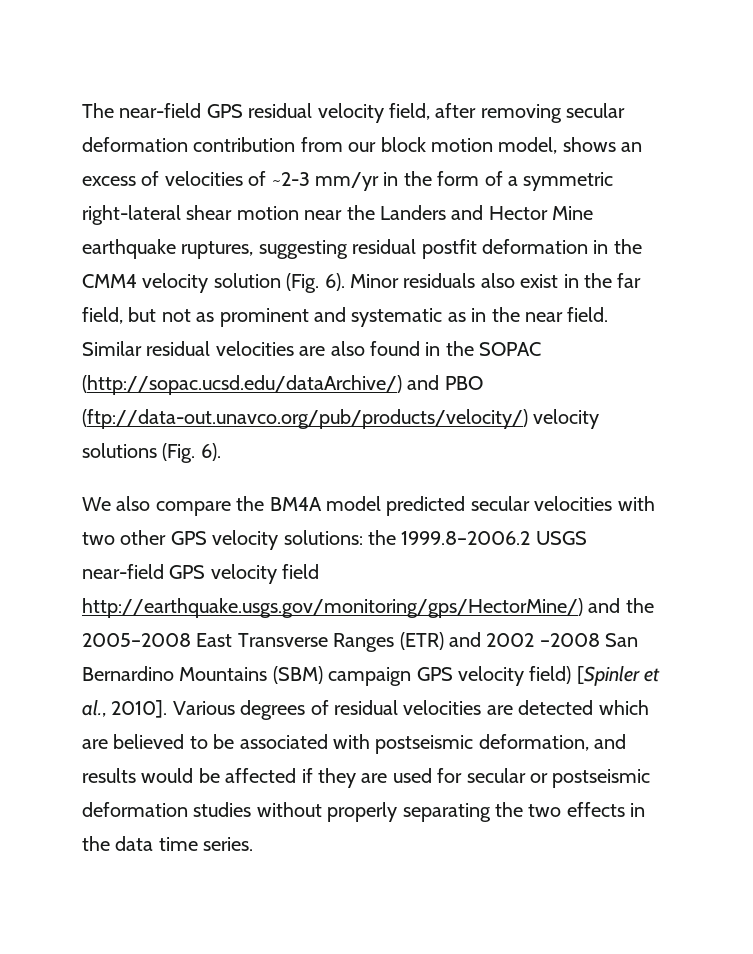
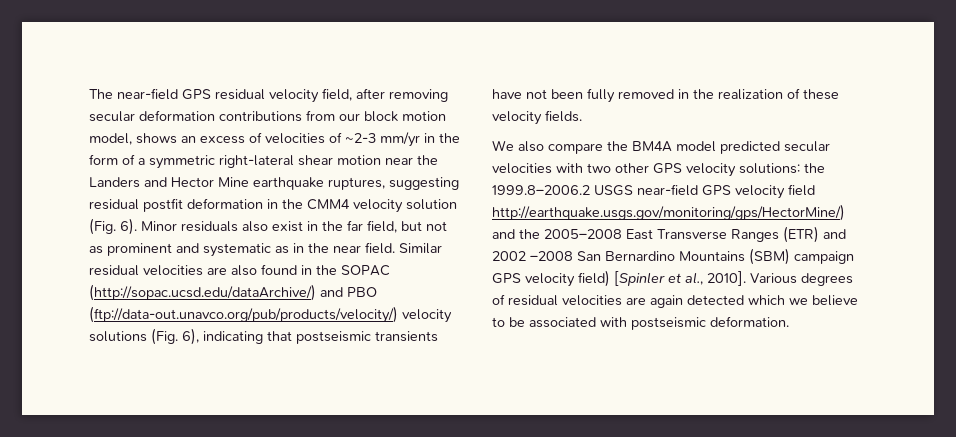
- The near-field GPS residual velocity field, after removing secular deformation contribution from our block motion model, shows an excess of velocities of ~2-3 mm/yr in the form of a symmetric right-lateral shear motion near the Landers and Hector Mine earthquake ruptures, suggesting residual postfit deformation in the CMM4 velocity solution (Fig. 6).
+ The near-field GPS residual velocity field, after removing secular deformation contributions from our block motion model, shows an excess of velocities of ~2-3 mm/yr in the form of a symmetric right-lateral shear motion near the Landers and Hector Mine earthquake ruptures, suggesting residual postfit deformation in the CMM4 velocity solution (Fig. 6).
- Similar residual velocities are also found in the SOPAC (http://sopac.ucsd.edu/dataArchive/) and PBO (ftp://data-out.unavco.org/pub/products/velocity/) velocity solutions (Fig. 6).
+ Similar residual velocities are also found in the SOPAC (http://sopac.ucsd.edu/dataArchive/) and PBO (ftp://data-out.unavco.org/pub/products/velocity/) velocity solutions (Fig. 6), indicating that postseismic transients have not been fully removed in the realization of these velocity fields.
- Various degrees of residual velocities are detected which are believed to be associated with postseismic deformation, and results would be affected if they are used for secular or postseismic deformation studies without properly separating the two effects in the data time series.
+ Various degrees of residual velocities are again detected which we believe to be associated with postseismic deformation.

